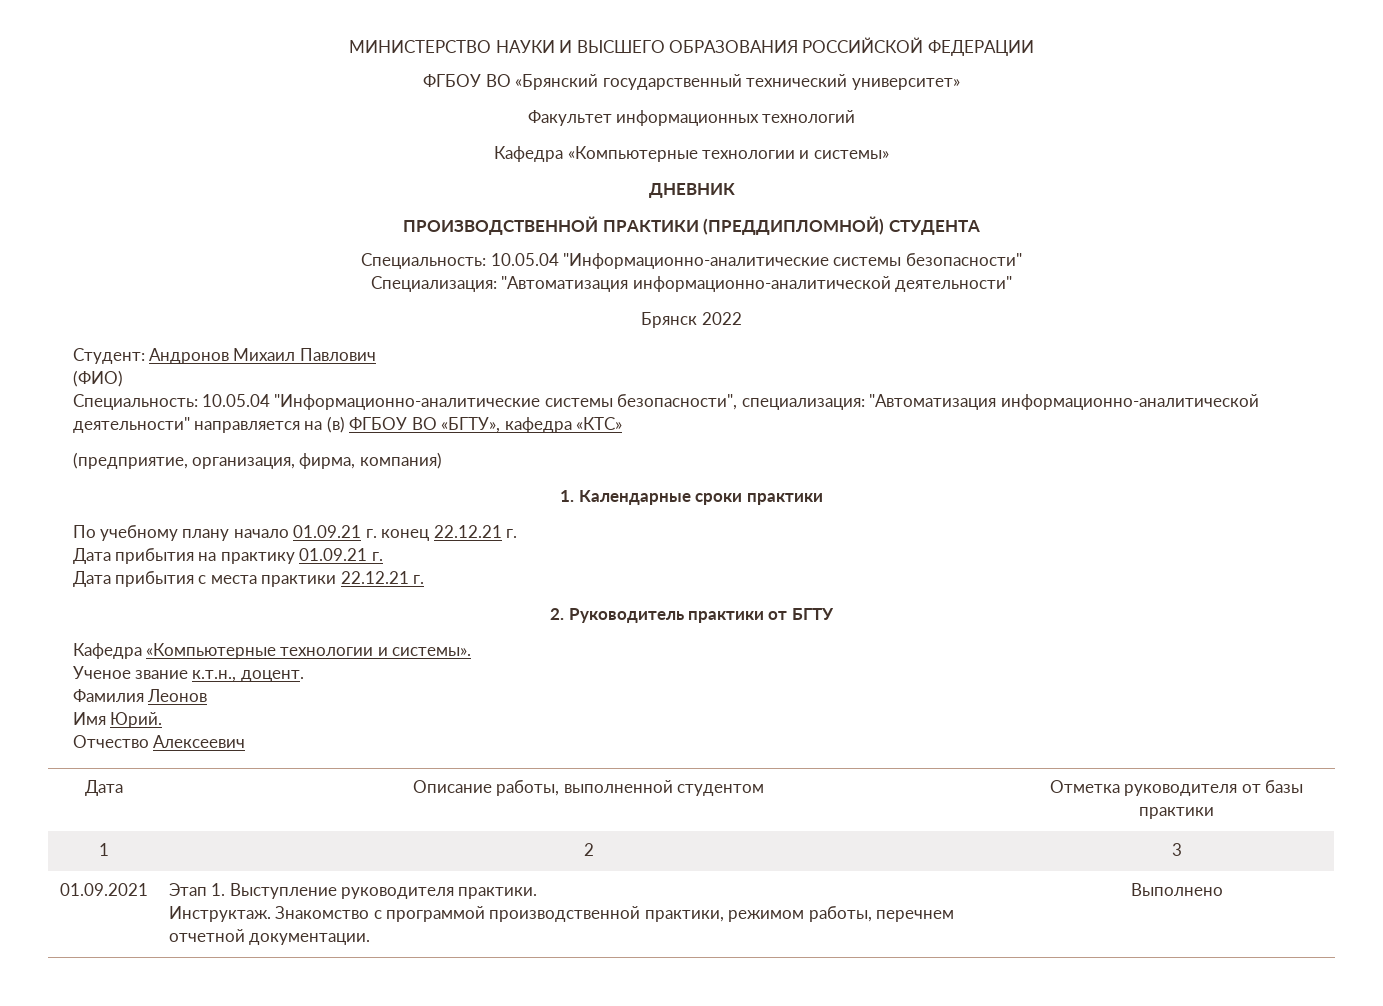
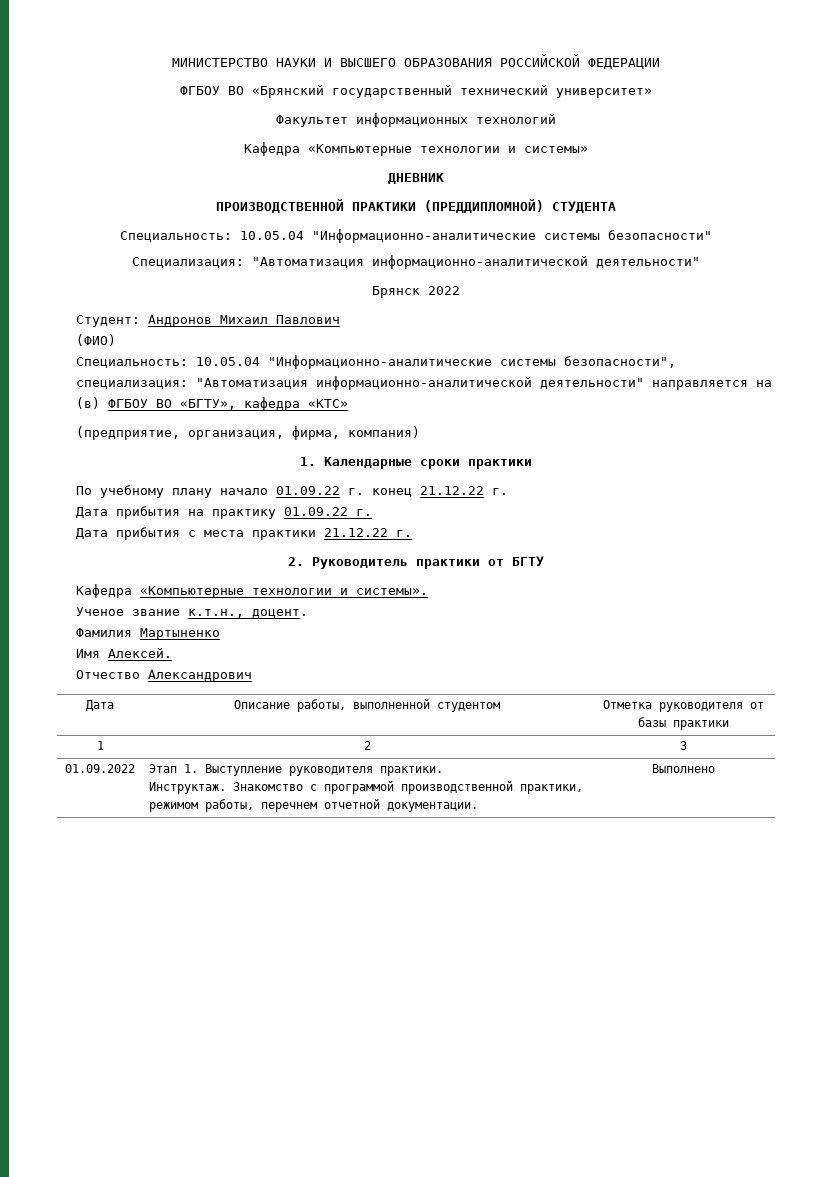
- По учебному плану начало 01.09.21 г. конец 22.12.21 г.
+ По учебному плану начало 01.09.22 г. конец 21.12.22 г.
- Дата прибытия на практику 01.09.21 г.
+ Дата прибытия на практику 01.09.22 г.
- Дата прибытия с места практики 22.12.21 г.
+ Дата прибытия с места практики 21.12.22 г.
- Фамилия Леонов
+ Фамилия Мартыненко
- Имя Юрий.
+ Имя Алексей.
- Отчество Алексеевич
+ Отчество Александрович
- 01.09.2021 | Этап 1. Выступление руководителя практики.
+ 01.09.2022 | Этап 1. Выступление руководителя практики.

